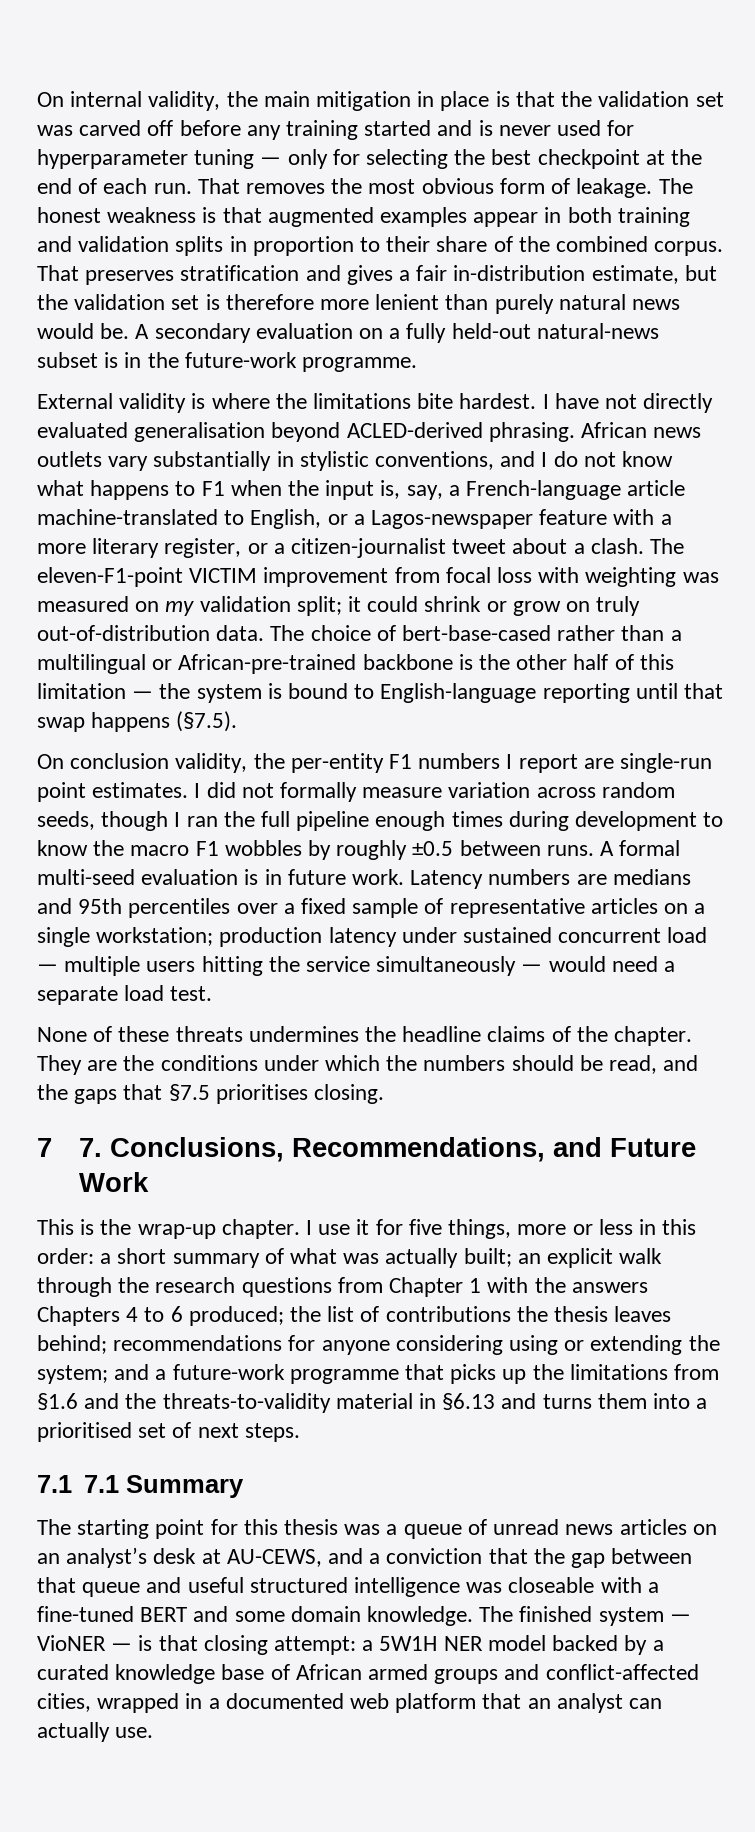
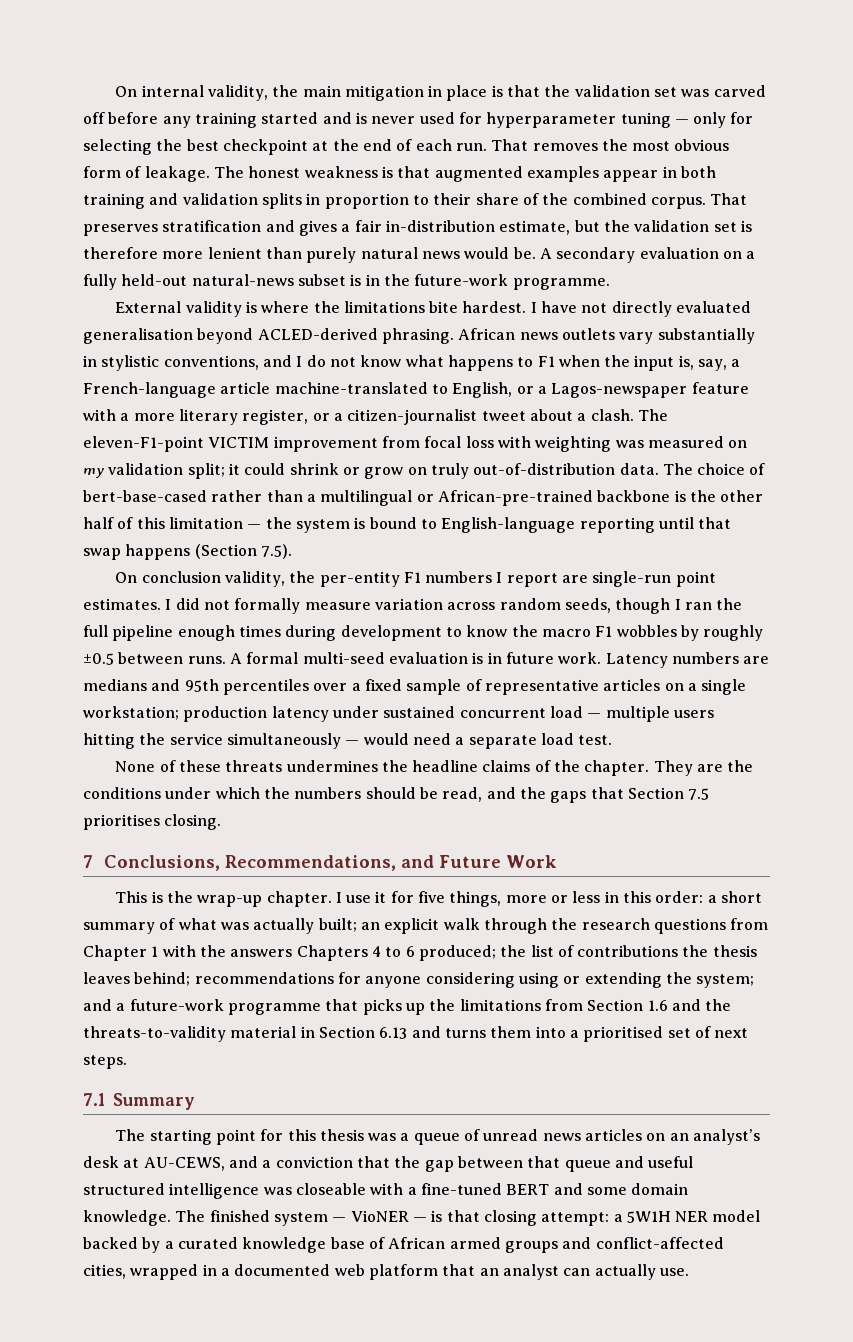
- The choice of bert-base-cased rather than a multilingual or African-pre-trained backbone is the other half of this limitation — the system is bound to English-language reporting until that swap happens (§7.5).
+ The choice of bert-base-cased rather than a multilingual or African-pre-trained backbone is the other half of this limitation — the system is bound to English-language reporting until that swap happens (Section 7.5).
- They are the conditions under which the numbers should be read, and the gaps that §7.5 prioritises closing.
+ They are the conditions under which the numbers should be read, and the gaps that Section 7.5 prioritises closing.
- 7 7. Conclusions, Recommendations, and Future Work
+ 7 Conclusions, Recommendations, and Future Work
- and a future-work programme that picks up the limitations from §1.6 and the threats-to-validity material in §6.13 and turns them into a prioritised set of next steps.
+ and a future-work programme that picks up the limitations from Section 1.6 and the threats-to-validity material in Section 6.13 and turns them into a prioritised set of next steps.
- 7.1 7.1 Summary
+ 7.1 Summary

